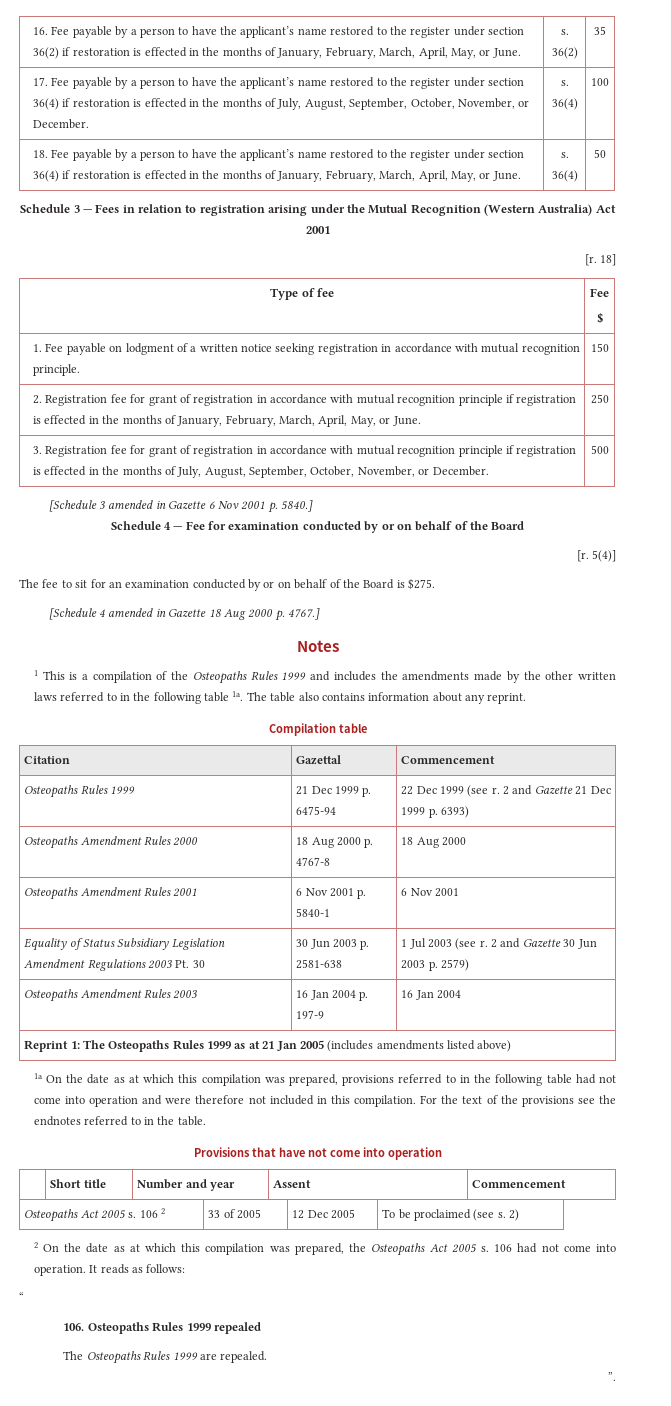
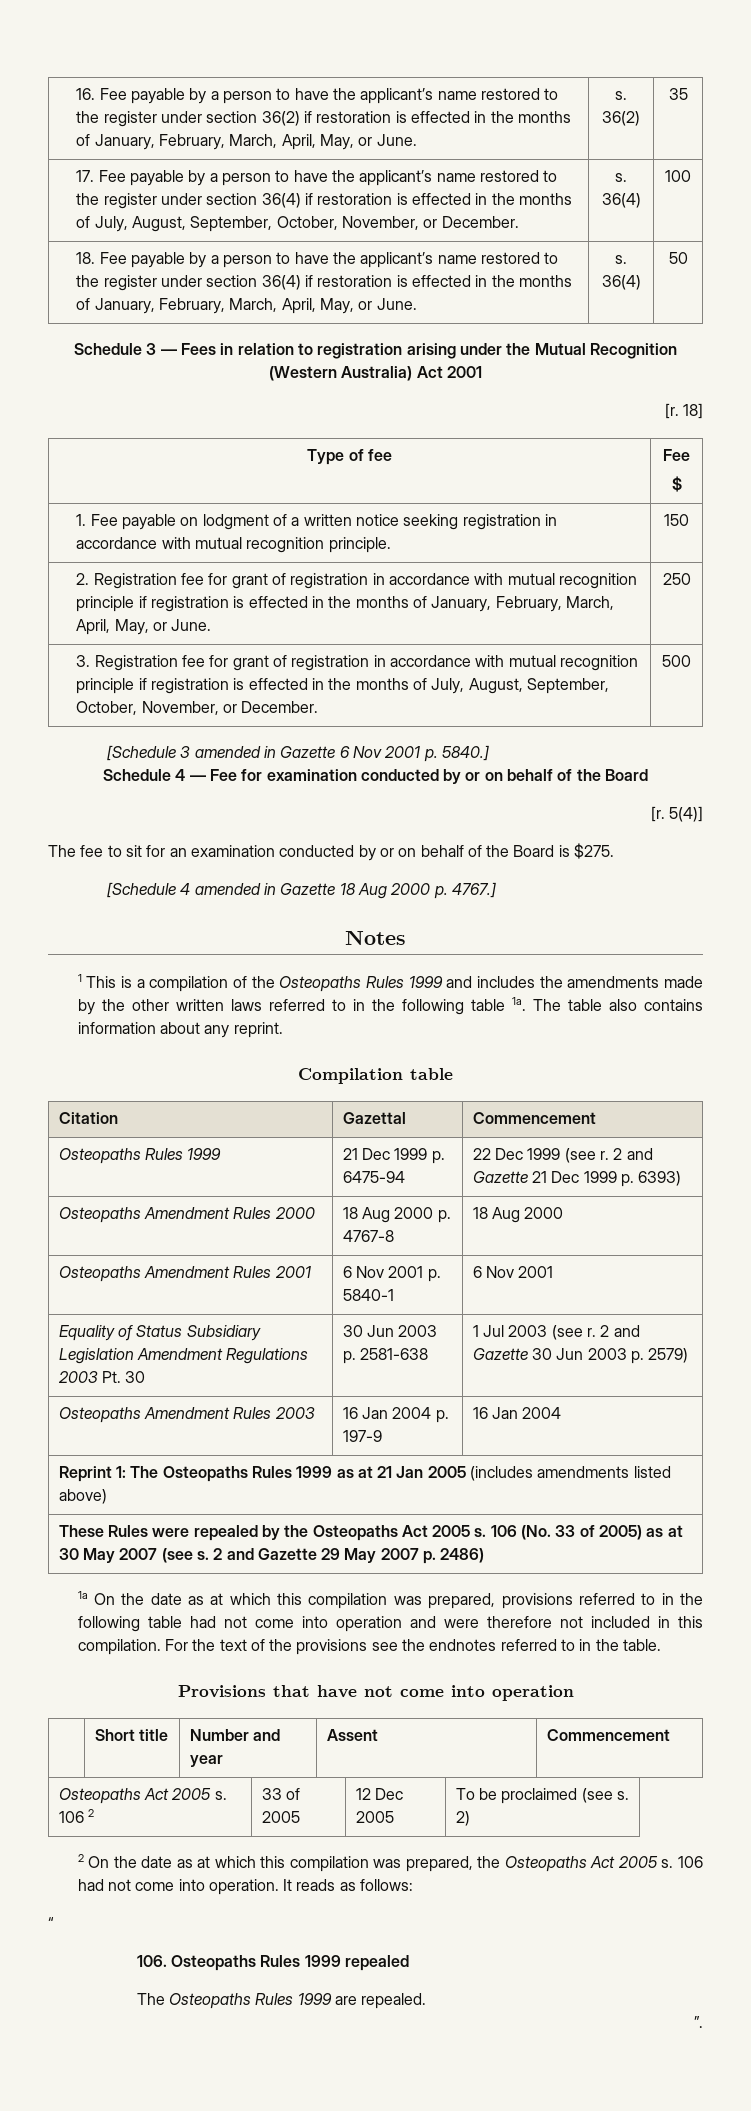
+ These Rules were repealed by the Osteopaths Act 2005 s. 106 (No. 33 of 2005) as at 30 May 2007 (see s. 2 and Gazette 29 May 2007 p. 2486)

